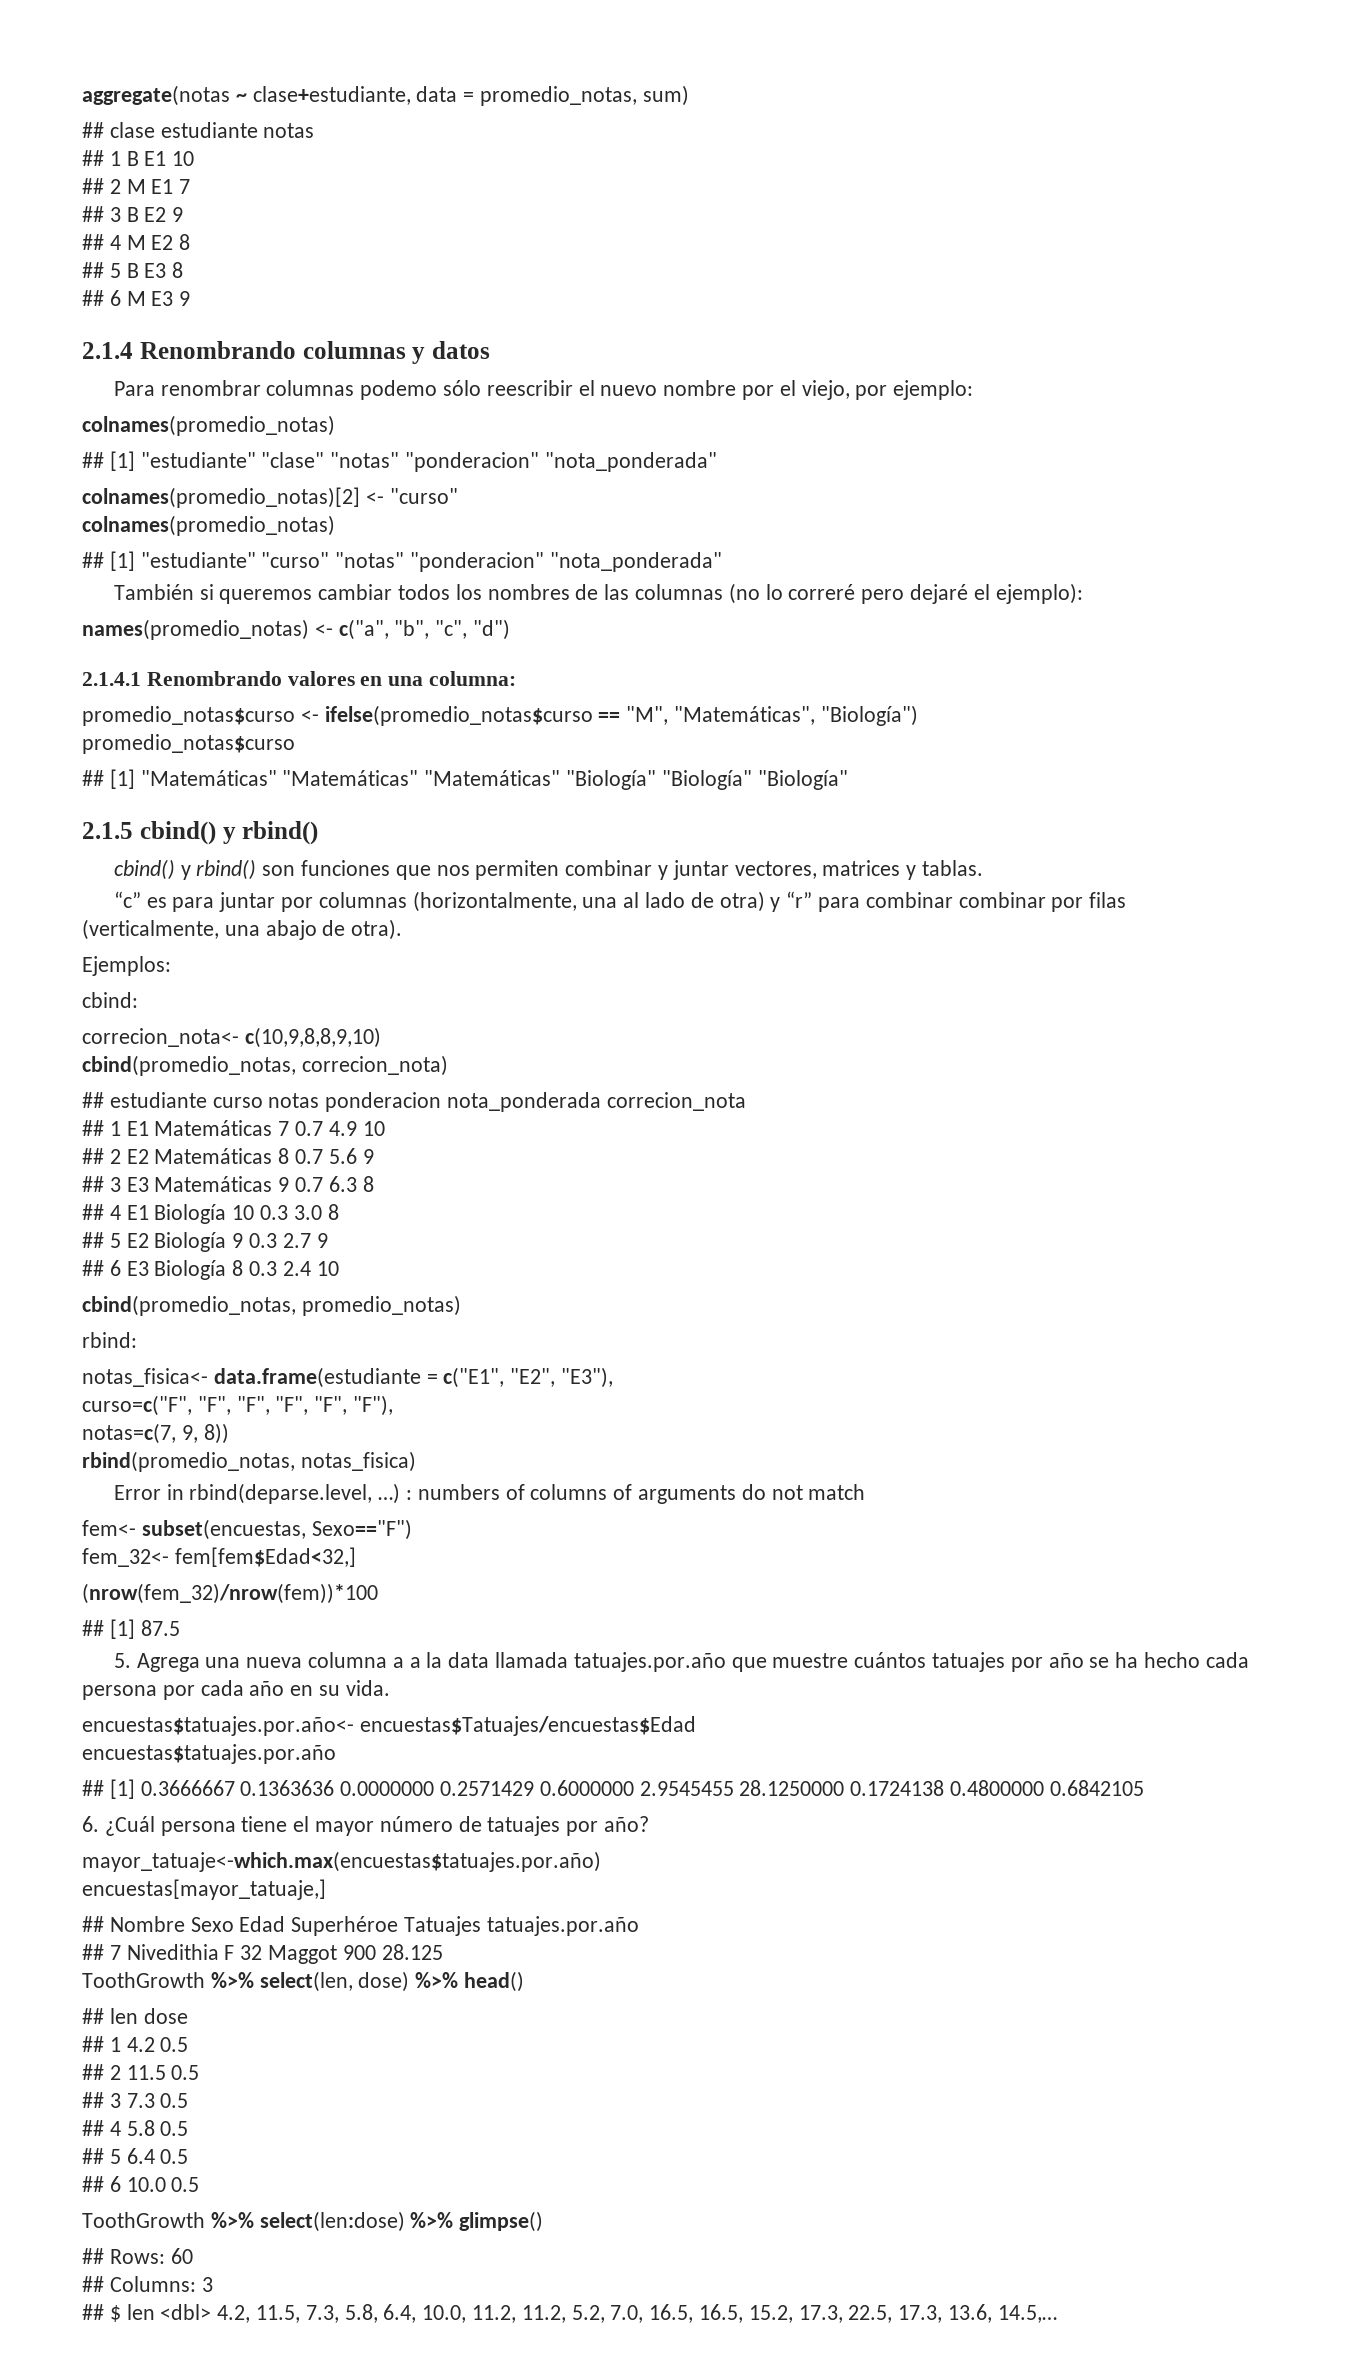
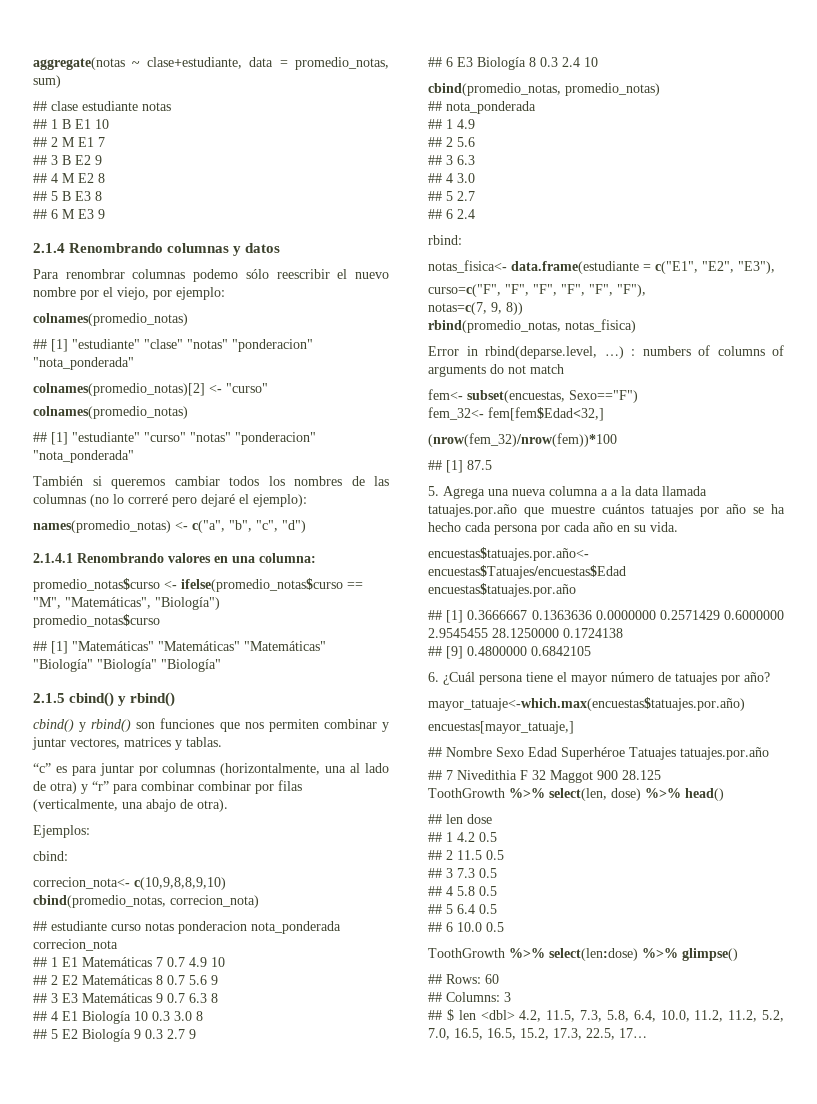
+ ## nota_ponderada
+ ## 1 4.9
+ ## 2 5.6
+ ## 3 6.3
+ ## 4 3.0
+ ## 5 2.7
+ ## 6 2.4
- ## [1] 0.3666667 0.1363636 0.0000000 0.2571429 0.6000000 2.9545455 28.1250000 0.1724138 0.4800000 0.6842105
+ ## [1] 0.3666667 0.1363636 0.0000000 0.2571429 0.6000000 2.9545455 28.1250000 0.1724138
+ ## [9] 0.4800000 0.6842105
- ## $ len <dbl> 4.2, 11.5, 7.3, 5.8, 6.4, 10.0, 11.2, 11.2, 5.2, 7.0, 16.5, 16.5, 15.2, 17.3, 22.5, 17.3, 13.6, 14.5,…
+ ## $ len <dbl> 4.2, 11.5, 7.3, 5.8, 6.4, 10.0, 11.2, 11.2, 5.2, 7.0, 16.5, 16.5, 15.2, 17.3, 22.5, 17…

